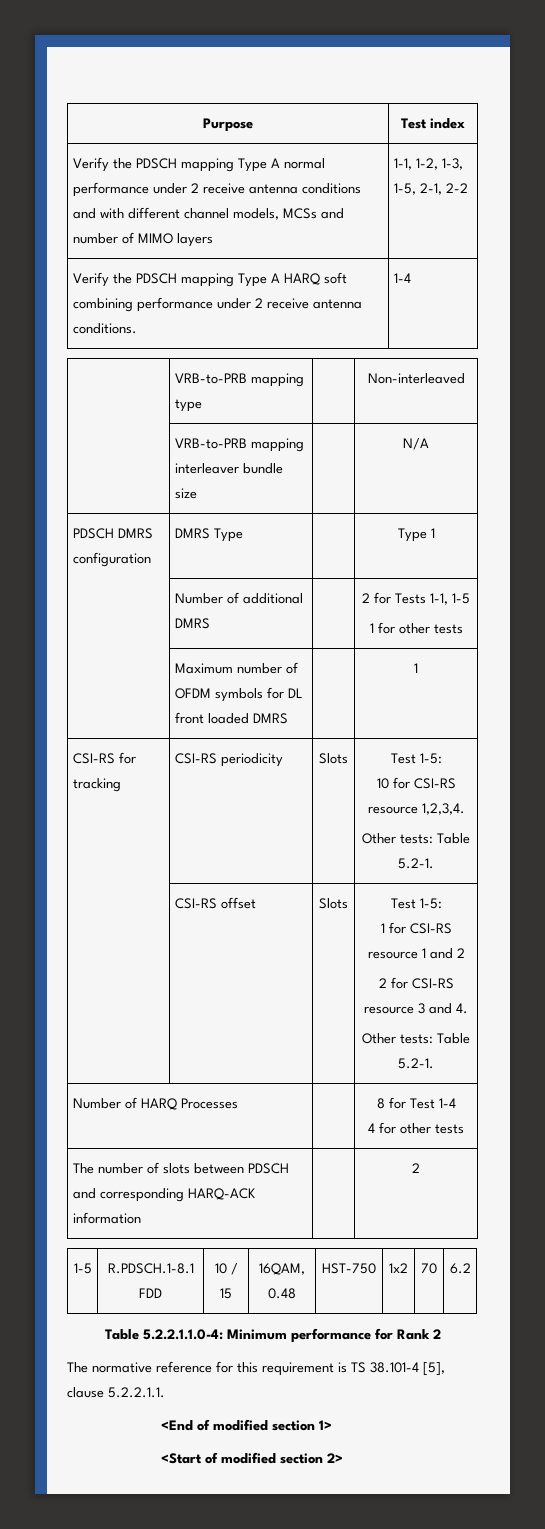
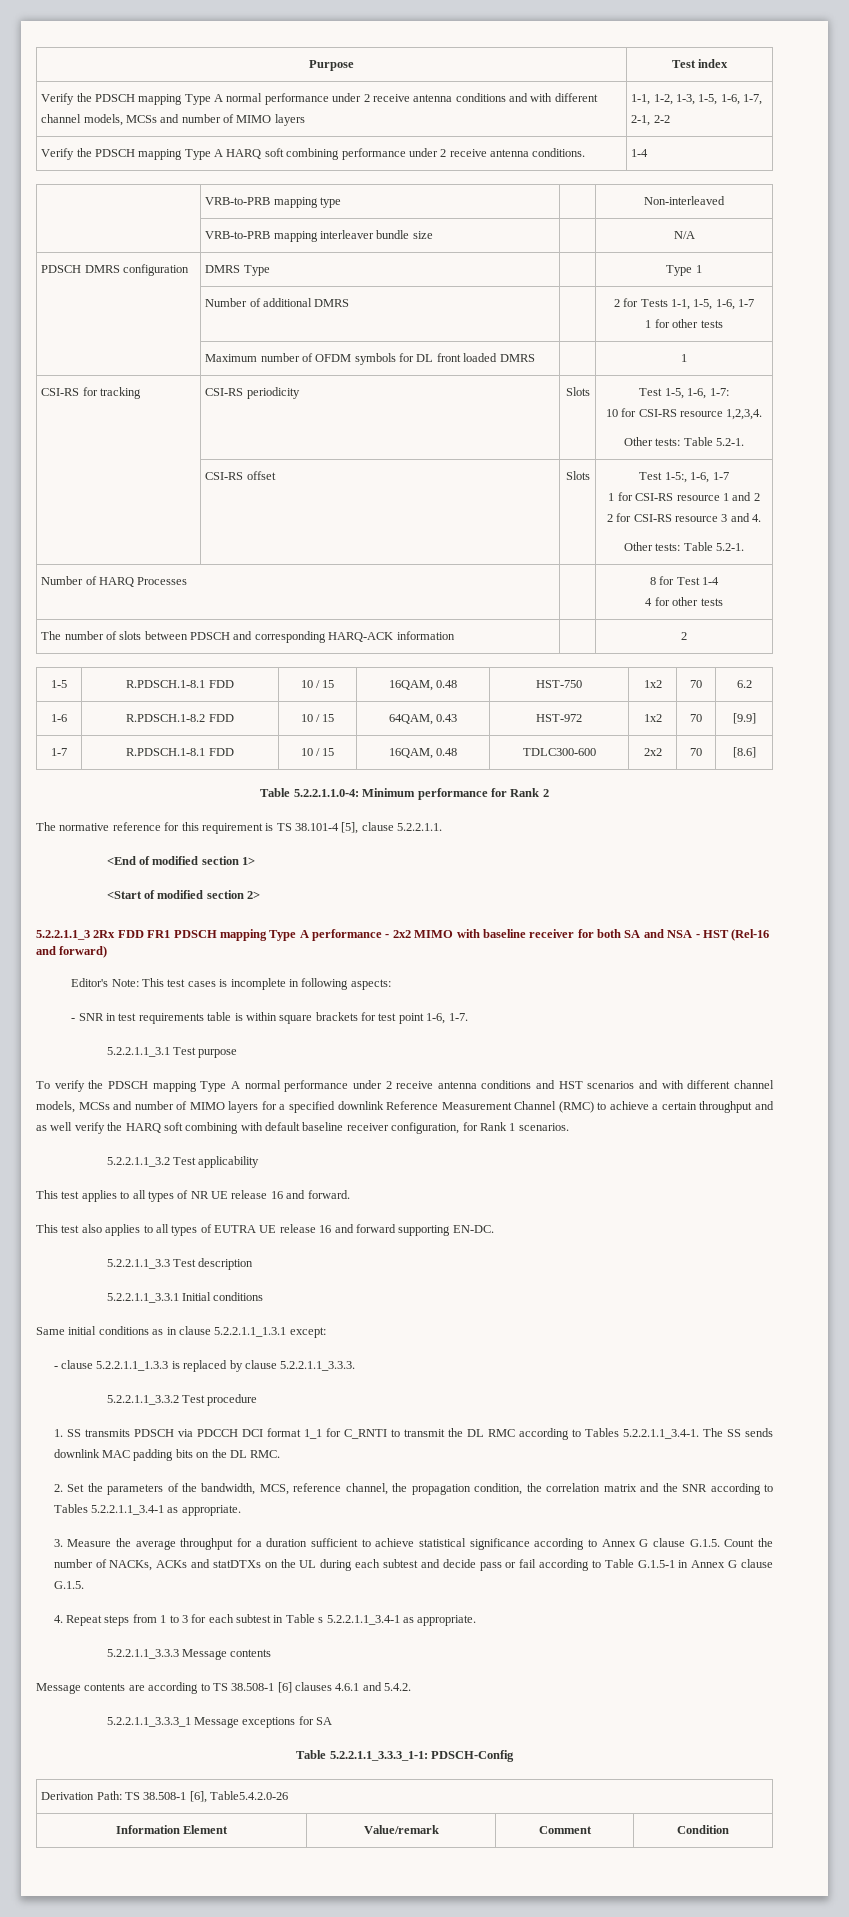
- Verify the PDSCH mapping Type A normal performance under 2 receive antenna conditions and with different channel models, MCSs and number of MIMO layers | 1-1, 1-2, 1-3, 1-5, 2-1, 2-2
+ Verify the PDSCH mapping Type A normal performance under 2 receive antenna conditions and with different channel models, MCSs and number of MIMO layers | 1-1, 1-2, 1-3, 1-5, 1-6, 1-7, 2-1, 2-2
- | Number of additional DMRS | | 2 for Tests 1-1, 1-5
+ | Number of additional DMRS | | 2 for Tests 1-1, 1-5, 1-6, 1-7
- CSI-RS for tracking | CSI-RS periodicity | Slots | Test 1-5:
+ CSI-RS for tracking | CSI-RS periodicity | Slots | Test 1-5, 1-6, 1-7:
- | CSI-RS offset | Slots | Test 1-5:
+ | CSI-RS offset | Slots | Test 1-5:, 1-6, 1-7
+ 1-6 | R.PDSCH.1-8.2 FDD | 10 / 15 | 64QAM, 0.43 | HST-972 | 1x2 | 70 | [9.9]
+ 1-7 | R.PDSCH.1-8.1 FDD | 10 / 15 | 16QAM, 0.48 | TDLC300-600 | 2x2 | 70 | [8.6]
+ 5.2.2.1.1_3 2Rx FDD FR1 PDSCH mapping Type A performance - 2x2 MIMO with baseline receiver for both SA and NSA - HST (Rel-16 and forward)
+ Editor's Note: This test cases is incomplete in following aspects:
+ - SNR in test requirements table is within square brackets for test point 1-6, 1-7.
+ 5.2.2.1.1_3.1 Test purpose
+ To verify the PDSCH mapping Type A normal performance under 2 receive antenna conditions and HST scenarios and with different channel models, MCSs and number of MIMO layers for a specified downlink Reference Measurement Channel (RMC) to achieve a certain throughput and as well verify the HARQ soft combining with default baseline receiver configuration, for Rank 1 scenarios.
+ 5.2.2.1.1_3.2 Test applicability
+ This test applies to all types of NR UE release 16 and forward.
+ This test also applies to all types of EUTRA UE release 16 and forward supporting EN-DC.
+ 5.2.2.1.1_3.3 Test description
+ 5.2.2.1.1_3.3.1 Initial conditions
+ Same initial conditions as in clause 5.2.2.1.1_1.3.1 except:
+ - clause 5.2.2.1.1_1.3.3 is replaced by clause 5.2.2.1.1_3.3.3.
+ 5.2.2.1.1_3.3.2 Test procedure
+ 1. SS transmits PDSCH via PDCCH DCI format 1_1 for C_RNTI to transmit the DL RMC according to Tables 5.2.2.1.1_3.4-1. The SS sends downlink MAC padding bits on the DL RMC.
+ 2. Set the parameters of the bandwidth, MCS, reference channel, the propagation condition, the correlation matrix and the SNR according to Tables 5.2.2.1.1_3.4-1 as appropriate.
+ 3. Measure the average throughput for a duration sufficient to achieve statistical significance according to Annex G clause G.1.5. Count the number of NACKs, ACKs and statDTXs on the UL during each subtest and decide pass or fail according to Table G.1.5-1 in Annex G clause G.1.5.
+ 4. Repeat steps from 1 to 3 for each subtest in Table s 5.2.2.1.1_3.4-1 as appropriate.
+ 5.2.2.1.1_3.3.3 Message contents
+ Message contents are according to TS 38.508-1 [6] clauses 4.6.1 and 5.4.2.
+ 5.2.2.1.1_3.3.3_1 Message exceptions for SA
+ Table 5.2.2.1.1_3.3.3_1-1: PDSCH-Config
+ Derivation Path: TS 38.508-1 [6], Table5.4.2.0-26
+ Information Element | Value/remark | Comment | Condition

